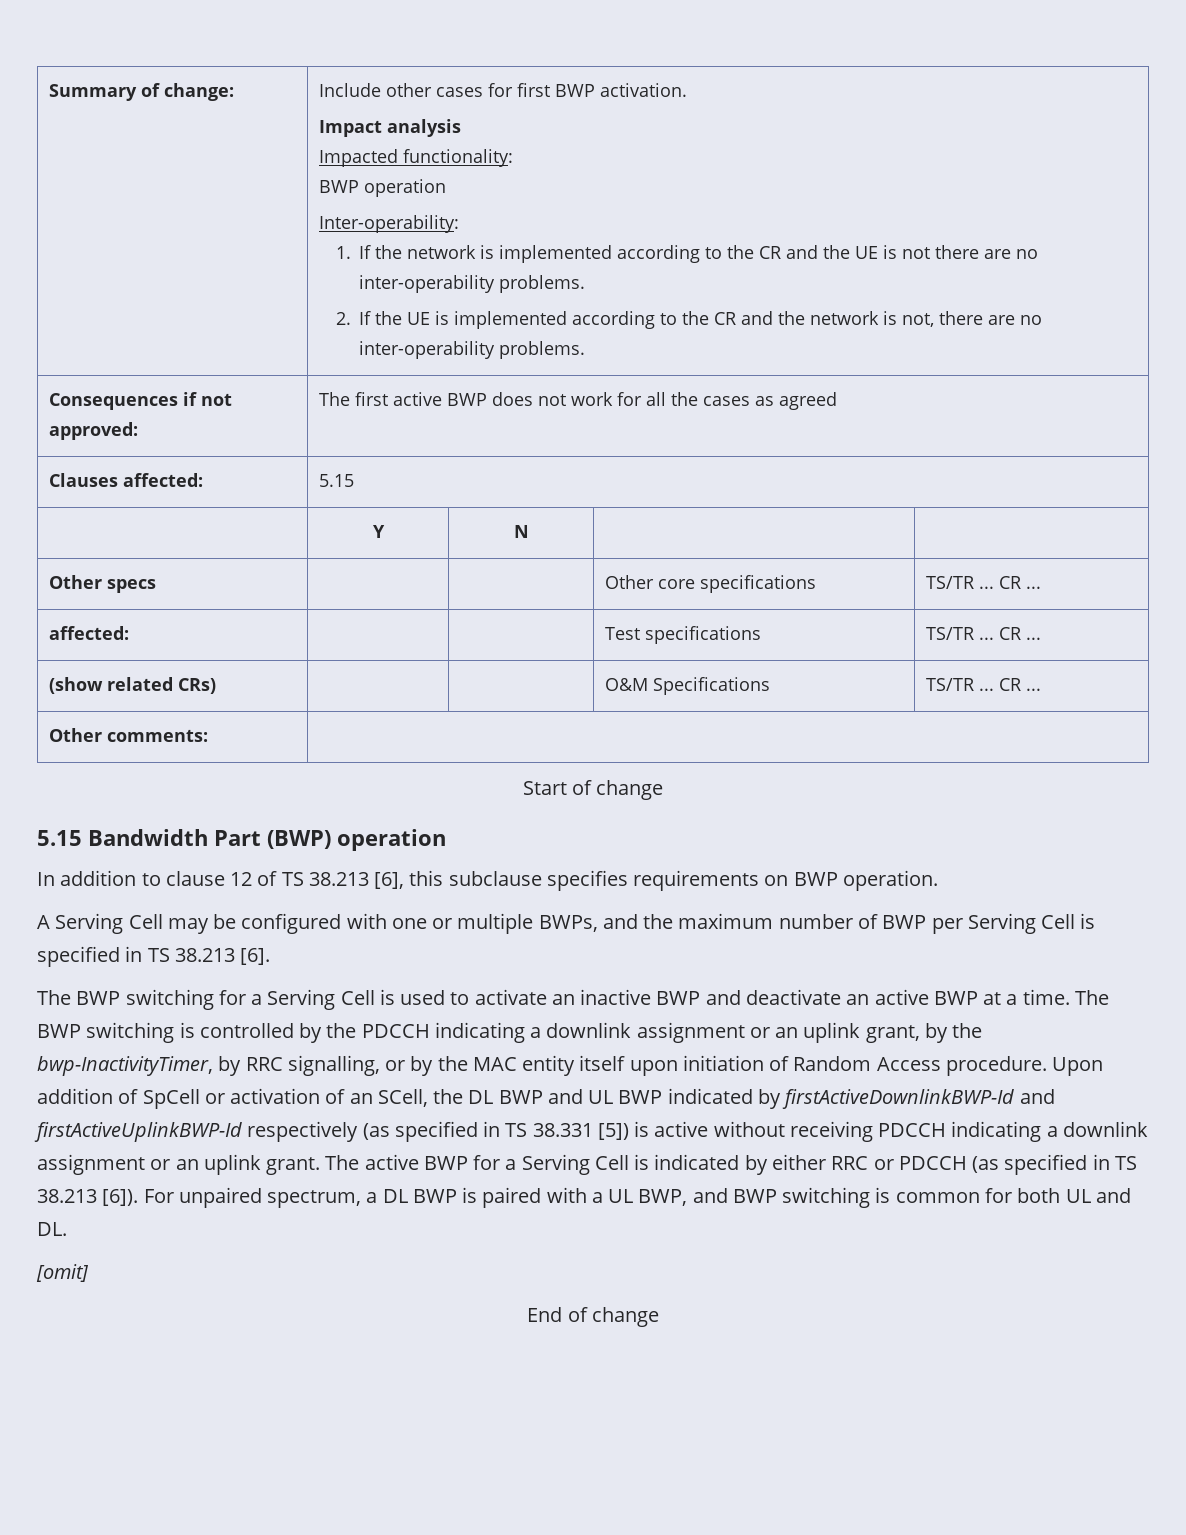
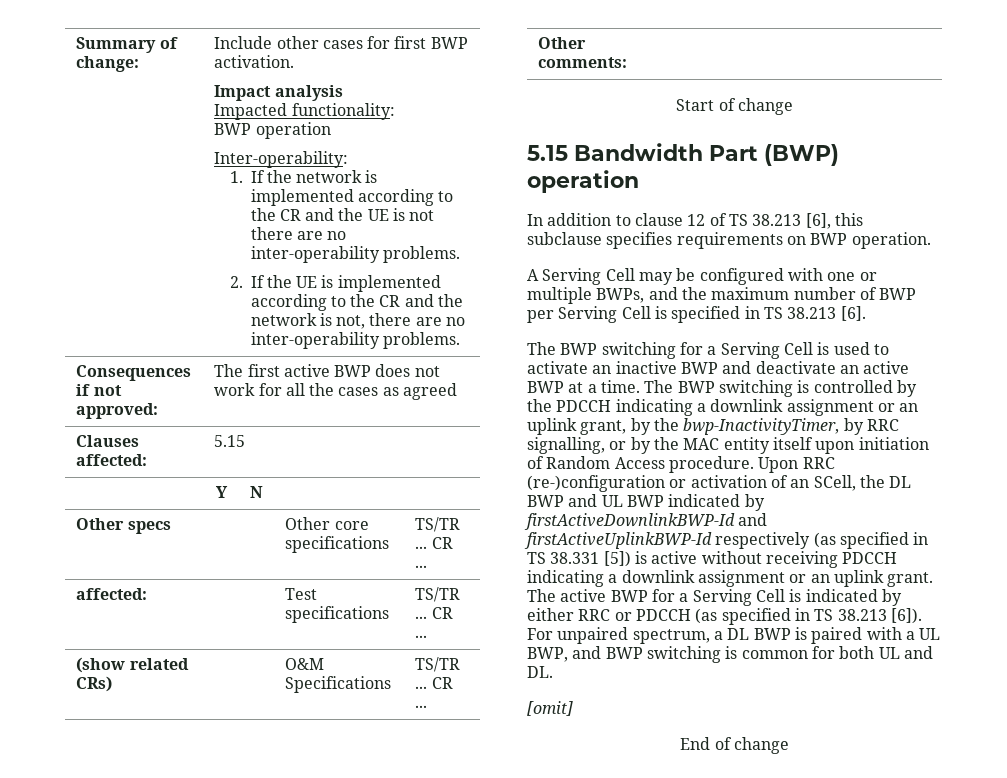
- Upon addition of SpCell or activation of an SCell, the DL BWP and UL BWP indicated by firstActiveDownlinkBWP-Id and firstActiveUplinkBWP-Id respectively (as specified in TS 38.331 [5]) is active without receiving PDCCH indicating a downlink assignment or an uplink grant.
+ Upon RRC (re-)configuration or activation of an SCell, the DL BWP and UL BWP indicated by firstActiveDownlinkBWP-Id and firstActiveUplinkBWP-Id respectively (as specified in TS 38.331 [5]) is active without receiving PDCCH indicating a downlink assignment or an uplink grant.

